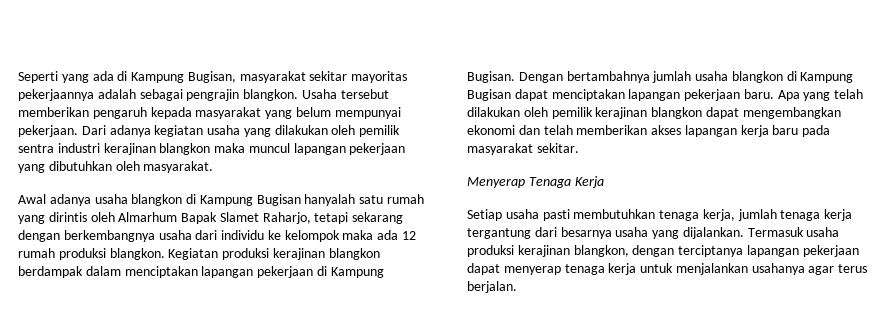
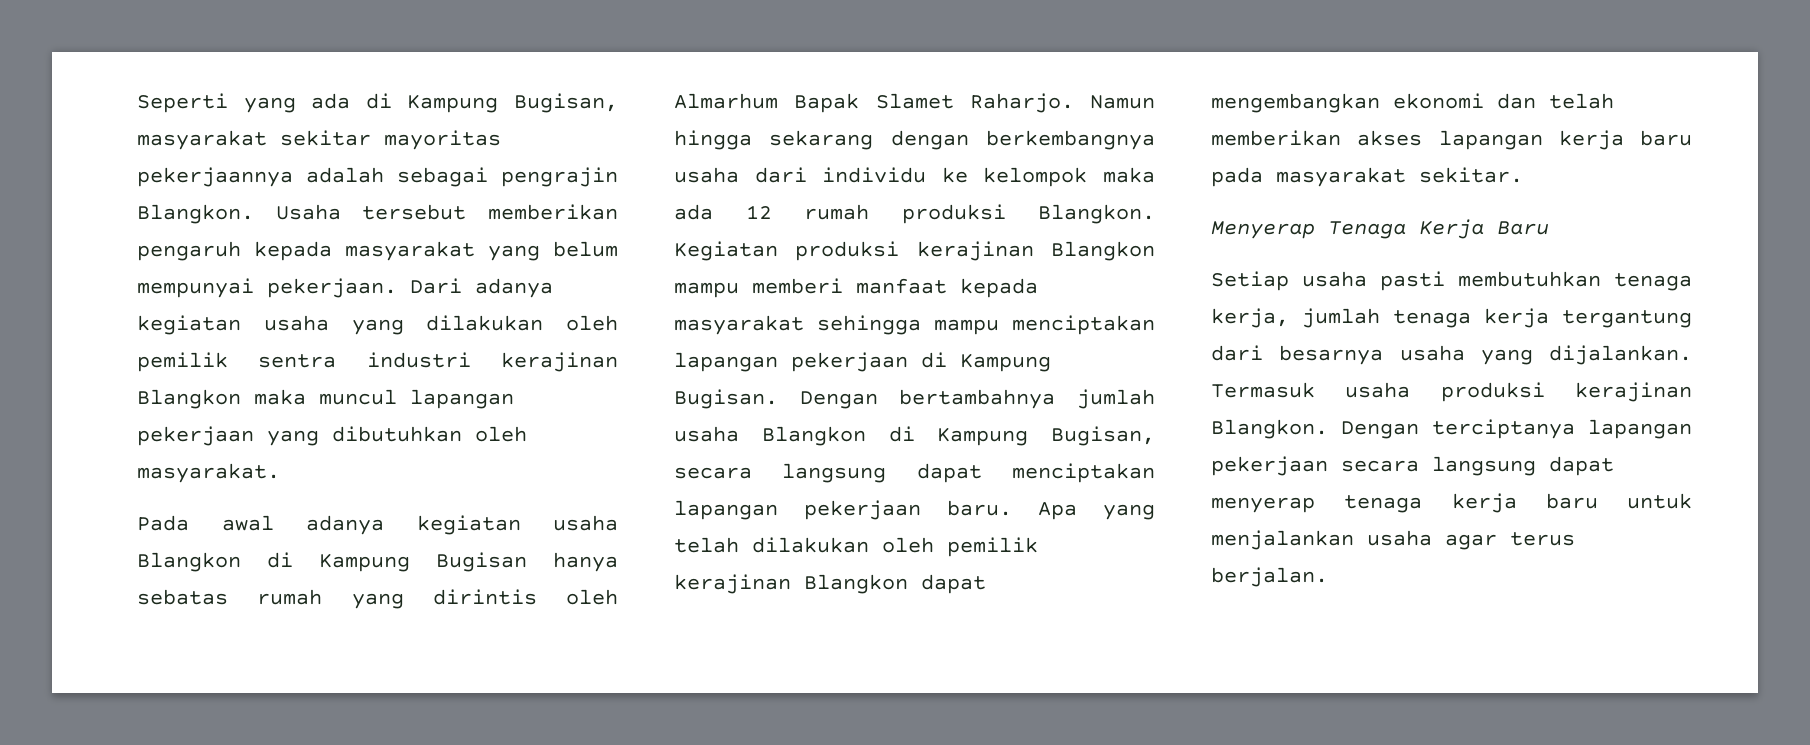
- Seperti yang ada di Kampung Bugisan, masyarakat sekitar mayoritas pekerjaannya adalah sebagai pengrajin blangkon.
+ Seperti yang ada di Kampung Bugisan, masyarakat sekitar mayoritas pekerjaannya adalah sebagai pengrajin Blangkon.
- Dari adanya kegiatan usaha yang dilakukan oleh pemilik sentra industri kerajinan blangkon maka muncul lapangan pekerjaan yang dibutuhkan oleh masyarakat.
+ Dari adanya kegiatan usaha yang dilakukan oleh pemilik sentra industri kerajinan Blangkon maka muncul lapangan pekerjaan yang dibutuhkan oleh masyarakat.
- Awal adanya usaha blangkon di Kampung Bugisan hanyalah satu rumah yang dirintis oleh Almarhum Bapak Slamet Raharjo, tetapi sekarang dengan berkembangnya usaha dari individu ke kelompok maka ada 12 rumah produksi blangkon.
+ Pada awal adanya kegiatan usaha Blangkon di Kampung Bugisan hanya sebatas rumah yang dirintis oleh Almarhum Bapak Slamet Raharjo. Namun hingga sekarang dengan berkembangnya usaha dari individu ke kelompok maka ada 12 rumah produksi Blangkon.
- Kegiatan produksi kerajinan blangkon berdampak dalam menciptakan lapangan pekerjaan di Kampung Bugisan.
+ Kegiatan produksi kerajinan Blangkon mampu memberi manfaat kepada masyarakat sehingga mampu menciptakan lapangan pekerjaan di Kampung Bugisan.
- Dengan bertambahnya jumlah usaha blangkon di Kampung Bugisan dapat menciptakan lapangan pekerjaan baru.
+ Dengan bertambahnya jumlah usaha Blangkon di Kampung Bugisan, secara langsung dapat menciptakan lapangan pekerjaan baru.
- Apa yang telah dilakukan oleh pemilik kerajinan blangkon dapat mengembangkan ekonomi dan telah memberikan akses lapangan kerja baru pada masyarakat sekitar.
+ Apa yang telah dilakukan oleh pemilik kerajinan Blangkon dapat mengembangkan ekonomi dan telah memberikan akses lapangan kerja baru pada masyarakat sekitar.
- Menyerap Tenaga Kerja
+ Menyerap Tenaga Kerja Baru
- Termasuk usaha produksi kerajinan blangkon, dengan terciptanya lapangan pekerjaan dapat menyerap tenaga kerja untuk menjalankan usahanya agar terus berjalan.
+ Termasuk usaha produksi kerajinan Blangkon. Dengan terciptanya lapangan pekerjaan secara langsung dapat menyerap tenaga kerja baru untuk menjalankan usaha agar terus berjalan.

